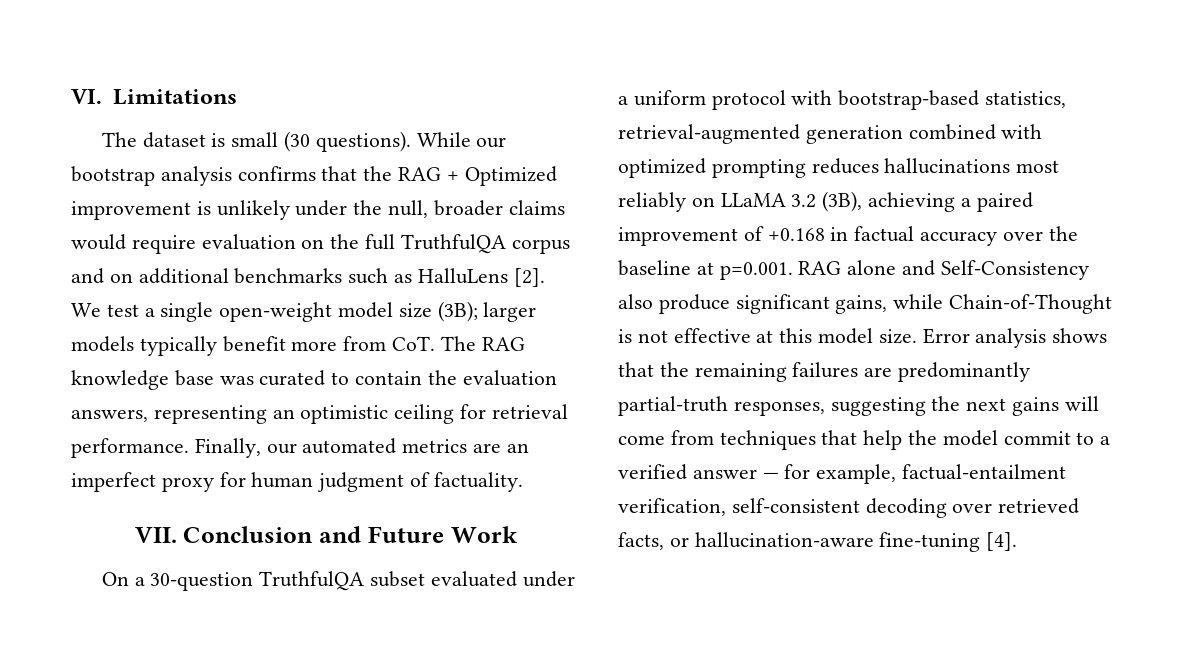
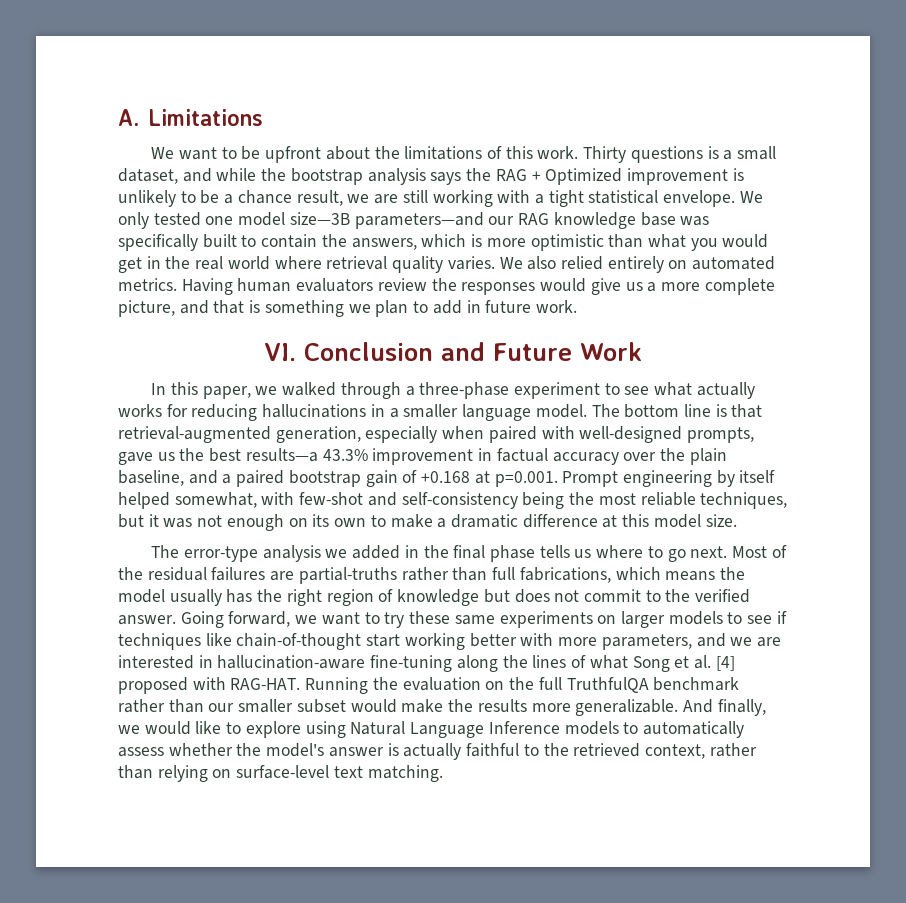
- VI. Limitations
+ A. Limitations
- The dataset is small (30 questions). While our bootstrap analysis confirms that the RAG + Optimized improvement is unlikely under the null, broader claims would require evaluation on the full TruthfulQA corpus and on additional benchmarks such as HalluLens [2]. We test a single open-weight model size (3B); larger models typically benefit more from CoT. The RAG knowledge base was curated to contain the evaluation answers, representing an optimistic ceiling for retrieval performance. Finally, our automated metrics are an imperfect proxy for human judgment of factuality.
- VII. Conclusion and Future Work
- On a 30-question TruthfulQA subset evaluated under a uniform protocol with bootstrap-based statistics, retrieval-augmented generation combined with optimized prompting reduces hallucinations most reliably on LLaMA 3.2 (3B), achieving a paired improvement of +0.168 in factual accuracy over the baseline at p=0.001. RAG alone and Self-Consistency also produce significant gains, while Chain-of-Thought is not effective at this model size. Error analysis shows that the remaining failures are predominantly partial-truth responses, suggesting the next gains will come from techniques that help the model commit to a verified answer — for example, factual-entailment verification, self-consistent decoding over retrieved facts, or hallucination-aware fine-tuning [4].
+ We want to be upfront about the limitations of this work. Thirty questions is a small dataset, and while the bootstrap analysis says the RAG + Optimized improvement is unlikely to be a chance result, we are still working with a tight statistical envelope. We only tested one model size—3B parameters—and our RAG knowledge base was specifically built to contain the answers, which is more optimistic than what you would get in the real world where retrieval quality varies. We also relied entirely on automated metrics. Having human evaluators review the responses would give us a more complete picture, and that is something we plan to add in future work.
+ VI. Conclusion and Future Work
+ In this paper, we walked through a three-phase experiment to see what actually works for reducing hallucinations in a smaller language model. The bottom line is that retrieval-augmented generation, especially when paired with well-designed prompts, gave us the best results—a 43.3% improvement in factual accuracy over the plain baseline, and a paired bootstrap gain of +0.168 at p=0.001. Prompt engineering by itself helped somewhat, with few-shot and self-consistency being the most reliable techniques, but it was not enough on its own to make a dramatic difference at this model size.
+ The error-type analysis we added in the final phase tells us where to go next. Most of the residual failures are partial-truths rather than full fabrications, which means the model usually has the right region of knowledge but does not commit to the verified answer. Going forward, we want to try these same experiments on larger models to see if techniques like chain-of-thought start working better with more parameters, and we are interested in hallucination-aware fine-tuning along the lines of what Song et al. [4] proposed with RAG-HAT. Running the evaluation on the full TruthfulQA benchmark rather than our smaller subset would make the results more generalizable. And finally, we would like to explore using Natural Language Inference models to automatically assess whether the model's answer is actually faithful to the retrieved context, rather than relying on surface-level text matching.

